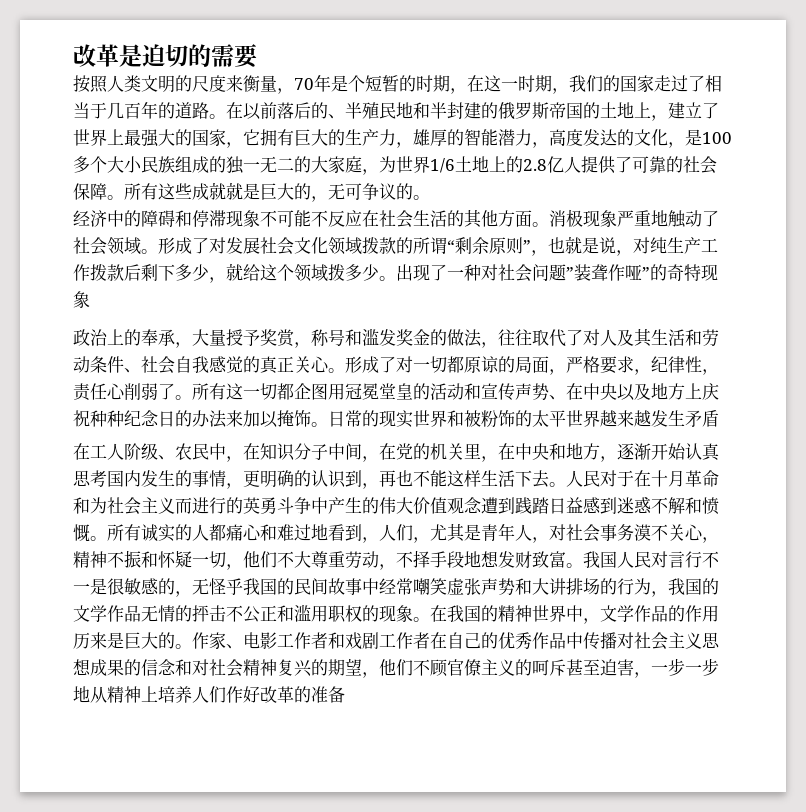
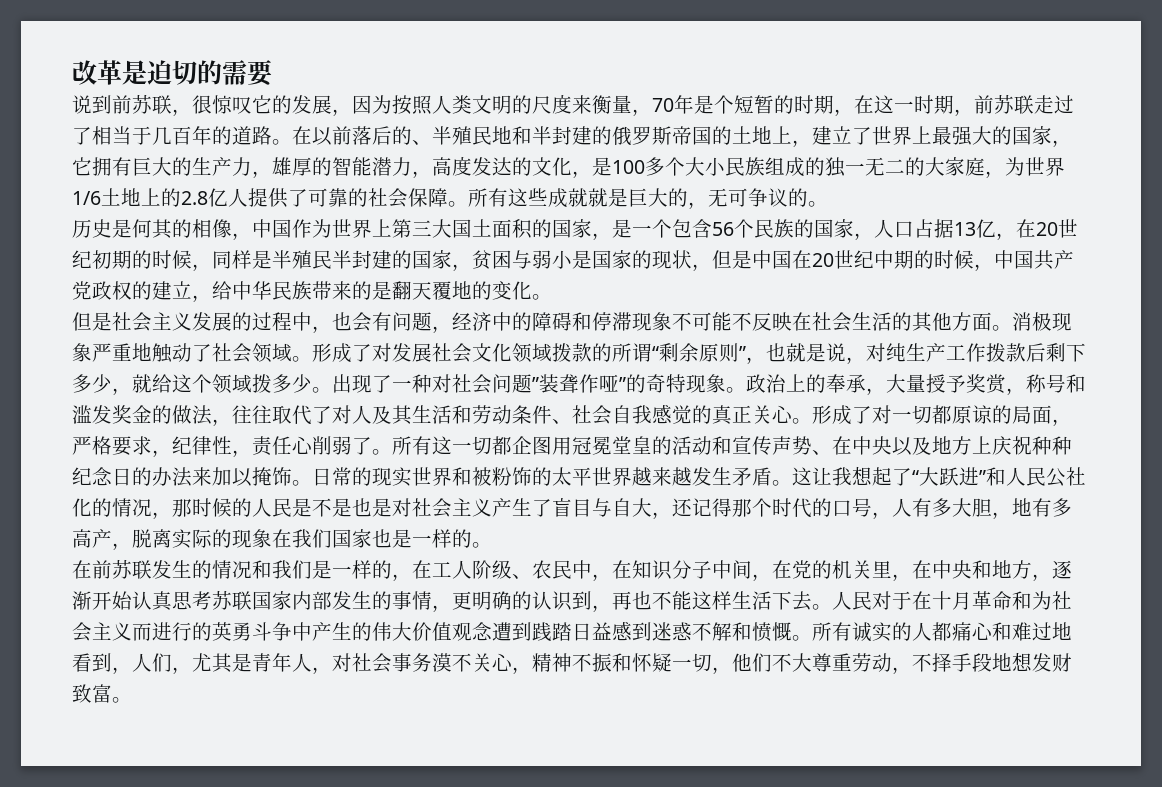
- 按照人类文明的尺度来衡量，70年是个短暂的时期，在这一时期，我们的国家走过了相当于几百年的道路。
+ 说到前苏联，很惊叹它的发展，因为按照人类文明的尺度来衡量，70年是个短暂的时期，在这一时期，前苏联走过了相当于几百年的道路。
- 经济中的障碍和停滞现象不可能不反应在社会生活的其他方面。
+ 历史是何其的相像，中国作为世界上第三大国土面积的国家，是一个包含56个民族的国家，人口占据13亿，在20世纪初期的时候，同样是半殖民半封建的国家，贫困与弱小是国家的现状，但是中国在20世纪中期的时候，中国共产党政权的建立，给中华民族带来的是翻天覆地的变化。
+ 但是社会主义发展的过程中，也会有问题，经济中的障碍和停滞现象不可能不反映在社会生活的其他方面。
- 出现了一种对社会问题”装聋作哑”的奇特现象
- 政治上的奉承，大量授予奖赏，称号和滥发奖金的做法，往往取代了对人及其生活和劳动条件、社会自我感觉的真正关心。
+ 出现了一种对社会问题”装聋作哑”的奇特现象。政治上的奉承，大量授予奖赏，称号和滥发奖金的做法，往往取代了对人及其生活和劳动条件、社会自我感觉的真正关心。
- 日常的现实世界和被粉饰的太平世界越来越发生矛盾
- 在工人阶级、农民中，在知识分子中间，在党的机关里，在中央和地方，逐渐开始认真思考国内发生的事情，更明确的认识到，再也不能这样生活下去。
+ 日常的现实世界和被粉饰的太平世界越来越发生矛盾。这让我想起了“大跃进”和人民公社化的情况，那时候的人民是不是也是对社会主义产生了盲目与自大，还记得那个时代的口号，人有多大胆，地有多高产，脱离实际的现象在我们国家也是一样的。
+ 在前苏联发生的情况和我们是一样的，在工人阶级、农民中，在知识分子中间，在党的机关里，在中央和地方，逐渐开始认真思考苏联国家内部发生的事情，更明确的认识到，再也不能这样生活下去。
- 我国人民对言行不一是很敏感的，无怪乎我国的民间故事中经常嘲笑虚张声势和大讲排场的行为，我国的文学作品无情的抨击不公正和滥用职权的现象。在我国的精神世界中，文学作品的作用历来是巨大的。作家、电影工作者和戏剧工作者在自己的优秀作品中传播对社会主义思想成果的信念和对社会精神复兴的期望，他们不顾官僚主义的呵斥甚至迫害，一步一步地从精神上培养人们作好改革的准备

